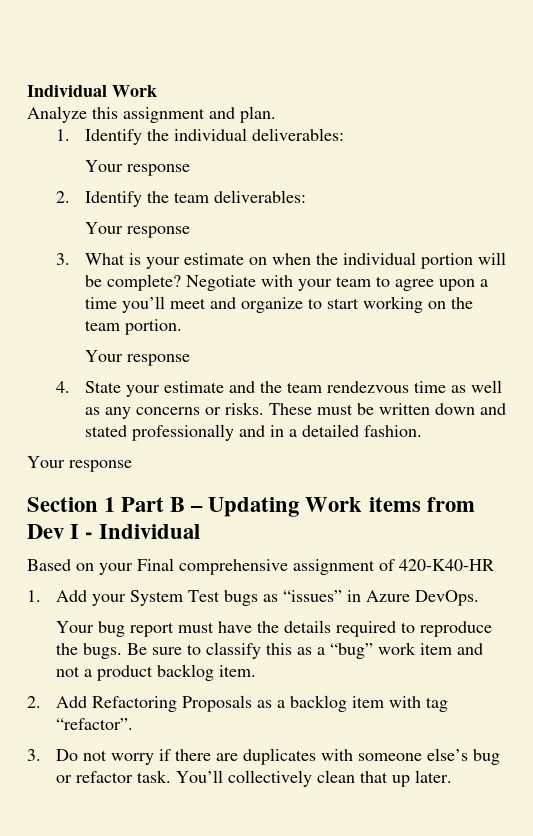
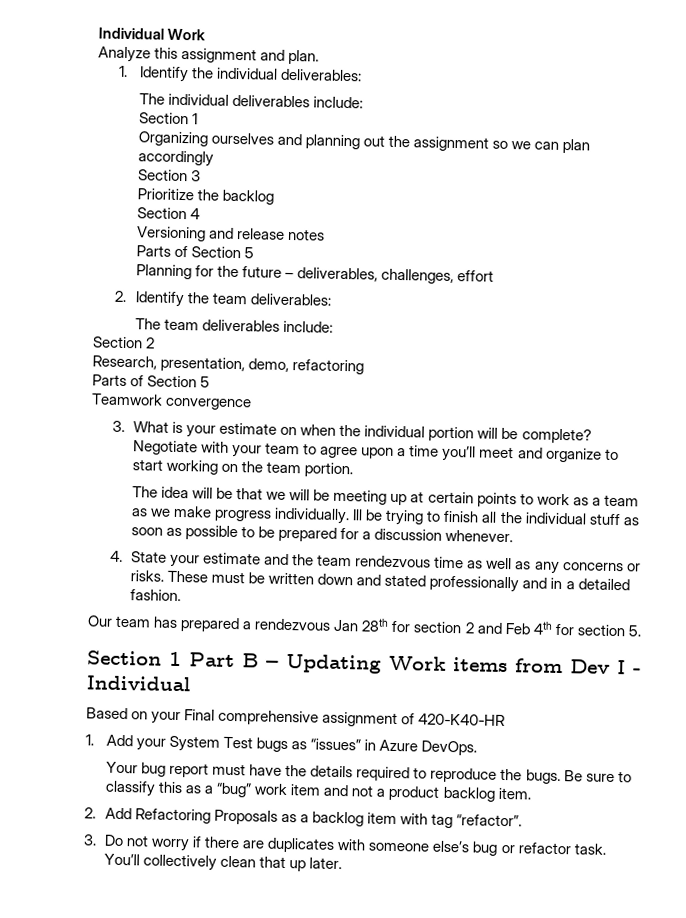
  1. Identify the individual deliverables:
- Your response
+ The individual deliverables include:
+ Section 1
+ Organizing ourselves and planning out the assignment so we can plan accordingly
+ Section 3
+ Prioritize the backlog
+ Section 4
+ Versioning and release notes
+ Parts of Section 5
+ Planning for the future – deliverables, challenges, effort
  2. Identify the team deliverables:
- Your response
+ The team deliverables include:
+ Section 2
+ Research, presentation, demo, refactoring
+ Parts of Section 5
+ Teamwork convergence
  Negotiate with your team to agree upon a time you’ll meet and organize to start working on the team portion.
- Your response
+ The idea will be that we will be meeting up at certain points to work as a team as we make progress individually. Ill be trying to finish all the individual stuff as soon as possible to be prepared for a discussion whenever.
  These must be written down and stated professionally and in a detailed fashion.
- Your response
+ Our team has prepared a rendezvous Jan 28th for section 2 and Feb 4th for section 5.

